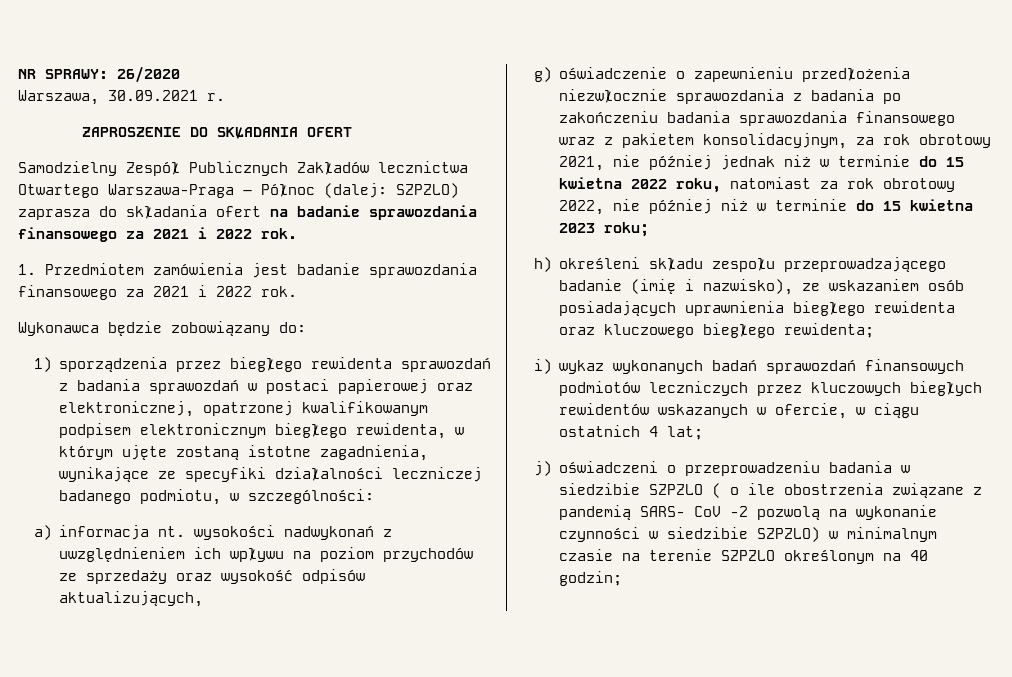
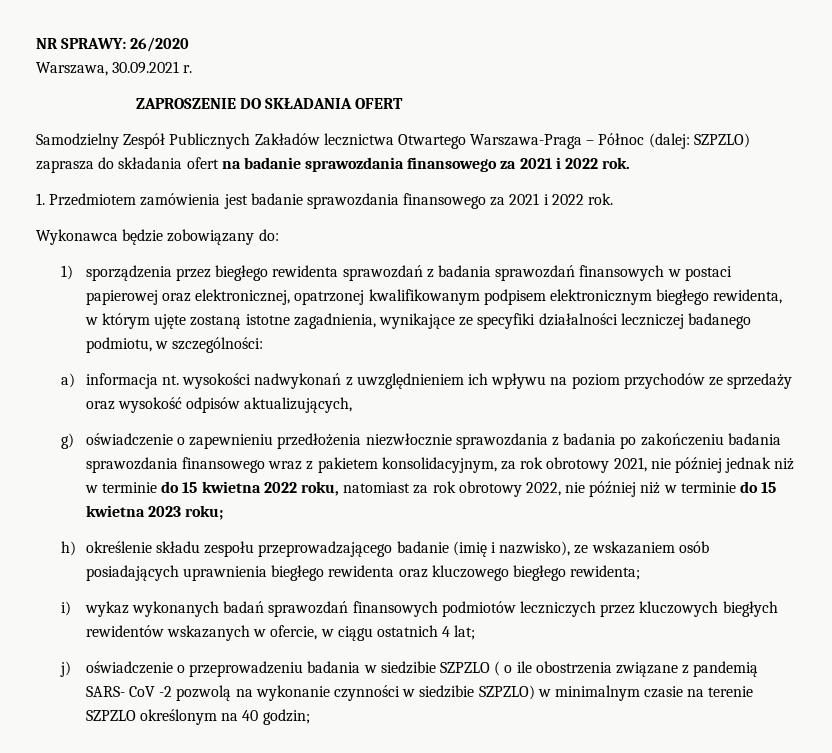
- 1) sporządzenia przez biegłego rewidenta sprawozdań z badania sprawozdań w postaci papierowej oraz elektronicznej, opatrzonej kwalifikowanym podpisem elektronicznym biegłego rewidenta, w którym ujęte zostaną istotne zagadnienia, wynikające ze specyfiki działalności leczniczej badanego podmiotu, w szczególności:
+ 1) sporządzenia przez biegłego rewidenta sprawozdań z badania sprawozdań finansowych w postaci papierowej oraz elektronicznej, opatrzonej kwalifikowanym podpisem elektronicznym biegłego rewidenta, w którym ujęte zostaną istotne zagadnienia, wynikające ze specyfiki działalności leczniczej badanego podmiotu, w szczególności:
- h) określeni składu zespołu przeprowadzającego badanie (imię i nazwisko), ze wskazaniem osób posiadających uprawnienia biegłego rewidenta oraz kluczowego biegłego rewidenta;
+ h) określenie składu zespołu przeprowadzającego badanie (imię i nazwisko), ze wskazaniem osób posiadających uprawnienia biegłego rewidenta oraz kluczowego biegłego rewidenta;
- j) oświadczeni o przeprowadzeniu badania w siedzibie SZPZLO ( o ile obostrzenia związane z pandemią SARS- CoV -2 pozwolą na wykonanie czynności w siedzibie SZPZLO) w minimalnym czasie na terenie SZPZLO określonym na 40 godzin;
+ j) oświadczenie o przeprowadzeniu badania w siedzibie SZPZLO ( o ile obostrzenia związane z pandemią SARS- CoV -2 pozwolą na wykonanie czynności w siedzibie SZPZLO) w minimalnym czasie na terenie SZPZLO określonym na 40 godzin;

